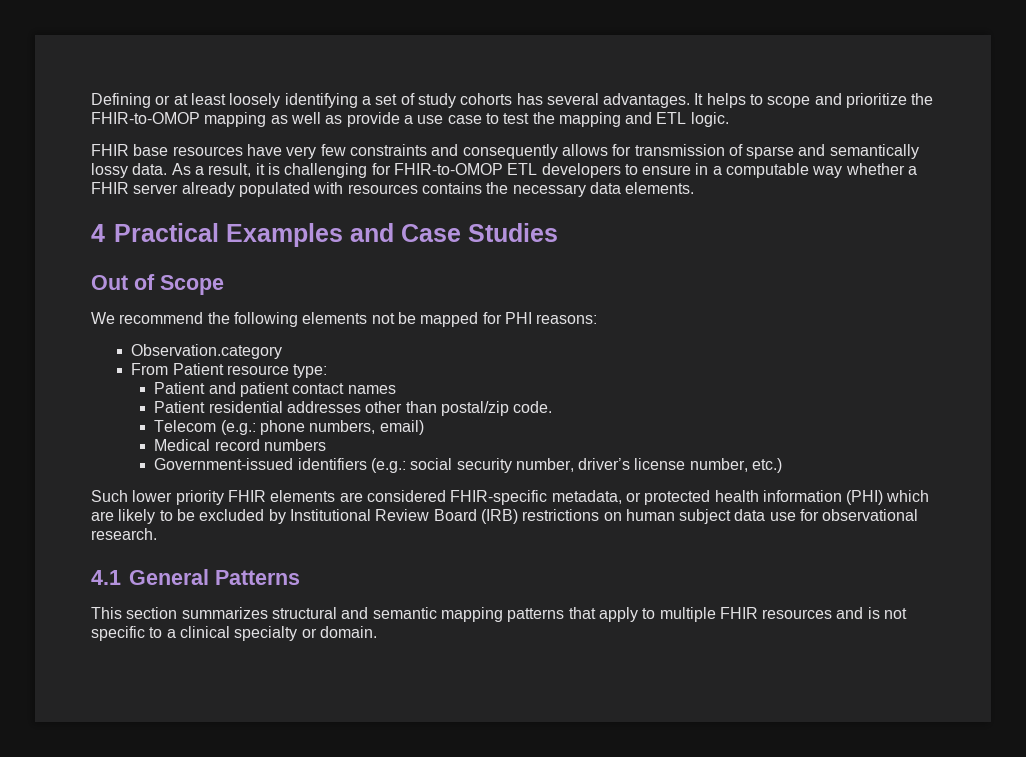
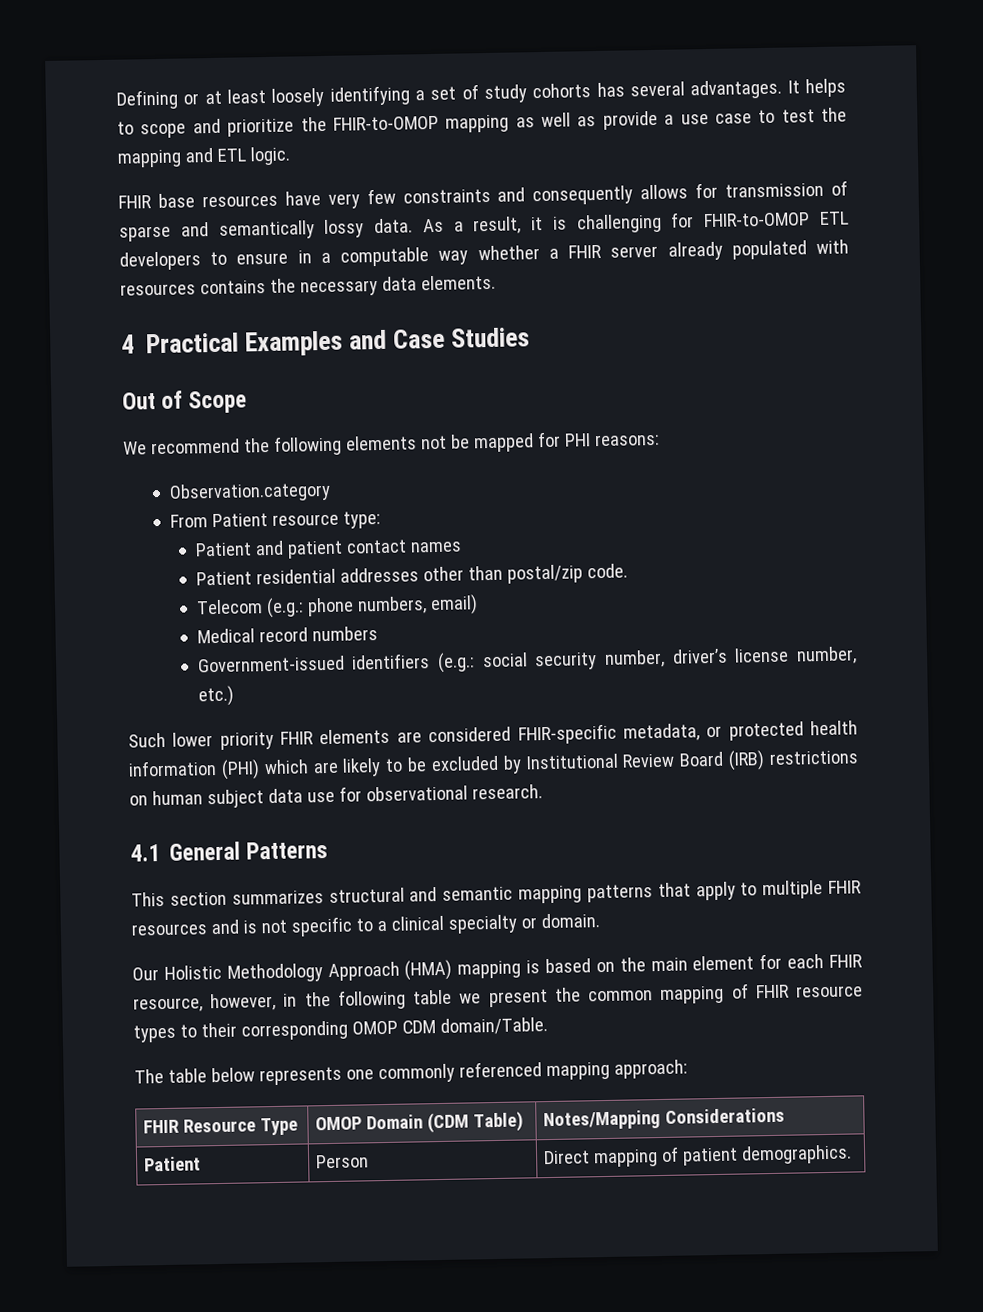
+ Our Holistic Methodology Approach (HMA) mapping is based on the main element for each FHIR resource, however, in the following table we present the common mapping of FHIR resource types to their corresponding OMOP CDM domain/Table.
+ The table below represents one commonly referenced mapping approach:
+ FHIR Resource Type | OMOP Domain (CDM Table) | Notes/Mapping Considerations
+ Patient | Person | Direct mapping of patient demographics.

